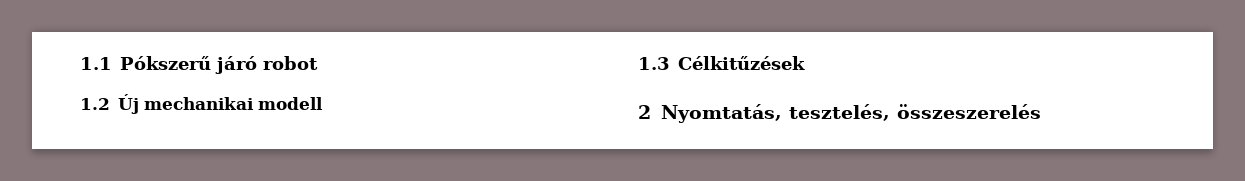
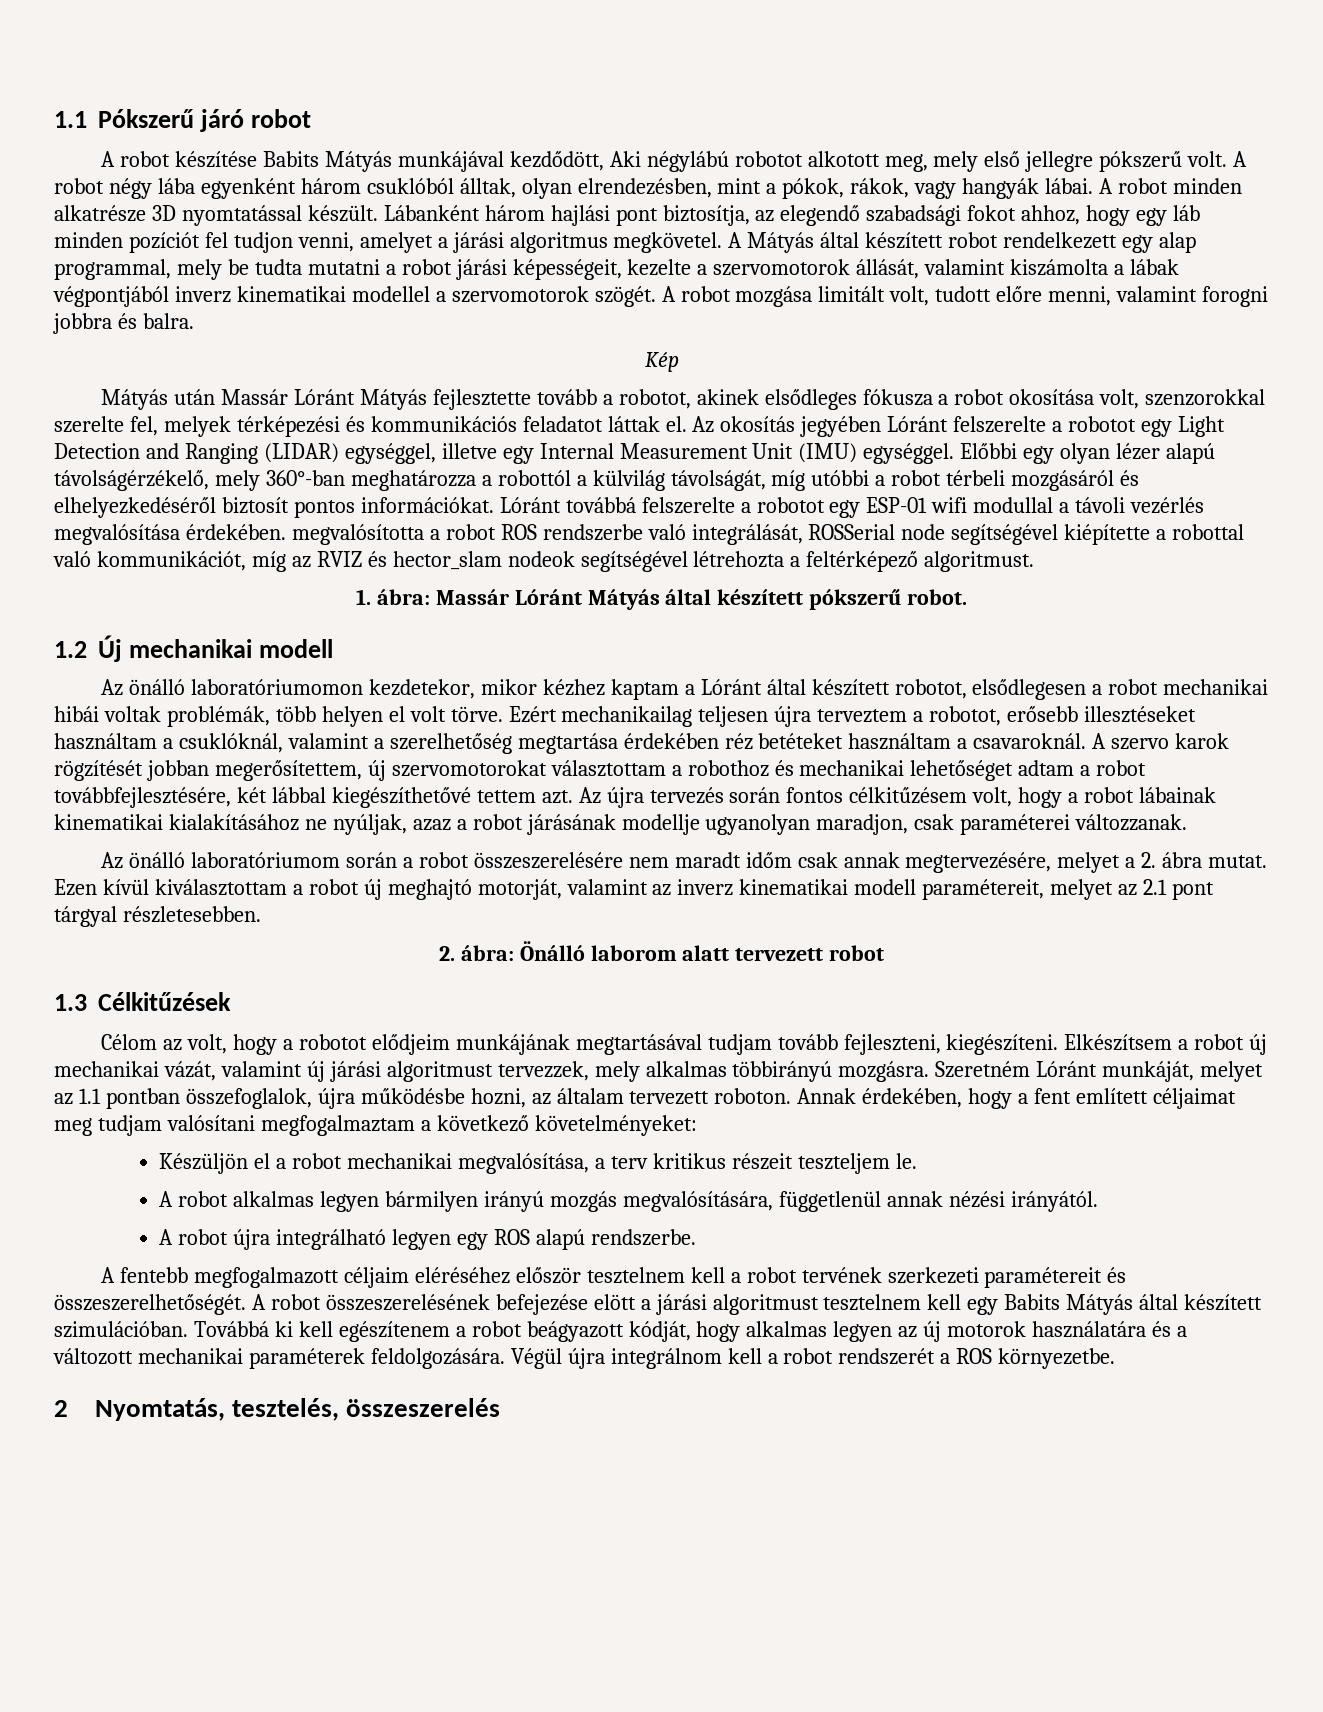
+ A robot készítése Babits Mátyás munkájával kezdődött, Aki négylábú robotot alkotott meg, mely első jellegre pókszerű volt. A robot négy lába egyenként három csuklóból álltak, olyan elrendezésben, mint a pókok, rákok, vagy hangyák lábai. A robot minden alkatrésze 3D nyomtatással készült. Lábanként három hajlási pont biztosítja, az elegendő szabadsági fokot ahhoz, hogy egy láb minden pozíciót fel tudjon venni, amelyet a járási algoritmus megkövetel. A Mátyás által készített robot rendelkezett egy alap programmal, mely be tudta mutatni a robot járási képességeit, kezelte a szervomotorok állását, valamint kiszámolta a lábak végpontjából inverz kinematikai modellel a szervomotorok szögét. A robot mozgása limitált volt, tudott előre menni, valamint forogni jobbra és balra.
+ Kép
+ Mátyás után Massár Lóránt Mátyás fejlesztette tovább a robotot, akinek elsődleges fókusza a robot okosítása volt, szenzorokkal szerelte fel, melyek térképezési és kommunikációs feladatot láttak el. Az okosítás jegyében Lóránt felszerelte a robotot egy Light Detection and Ranging (LIDAR) egységgel, illetve egy Internal Measurement Unit (IMU) egységgel. Előbbi egy olyan lézer alapú távolságérzékelő, mely 360°-ban meghatározza a robottól a külvilág távolságát, míg utóbbi a robot térbeli mozgásáról és elhelyezkedéséről biztosít pontos információkat. Lóránt továbbá felszerelte a robotot egy ESP-01 wifi modullal a távoli vezérlés megvalósítása érdekében. megvalósította a robot ROS rendszerbe való integrálását, ROSSerial node segítségével kiépítette a robottal való kommunikációt, míg az RVIZ és hector_slam nodeok segítségével létrehozta a feltérképező algoritmust.
+ 1. ábra: Massár Lóránt Mátyás által készített pókszerű robot.
  1.2 Új mechanikai modell
+ Az önálló laboratóriumomon kezdetekor, mikor kézhez kaptam a Lóránt által készített robotot, elsődlegesen a robot mechanikai hibái voltak problémák, több helyen el volt törve. Ezért mechanikailag teljesen újra terveztem a robotot, erősebb illesztéseket használtam a csuklóknál, valamint a szerelhetőség megtartása érdekében réz betéteket használtam a csavaroknál. A szervo karok rögzítését jobban megerősítettem, új szervomotorokat választottam a robothoz és mechanikai lehetőséget adtam a robot továbbfejlesztésére, két lábbal kiegészíthetővé tettem azt. Az újra tervezés során fontos célkitűzésem volt, hogy a robot lábainak kinematikai kialakításához ne nyúljak, azaz a robot járásának modellje ugyanolyan maradjon, csak paraméterei változzanak.
+ Az önálló laboratóriumom során a robot összeszerelésére nem maradt időm csak annak megtervezésére, melyet a 2. ábra mutat. Ezen kívül kiválasztottam a robot új meghajtó motorját, valamint az inverz kinematikai modell paramétereit, melyet az 2.1 pont tárgyal részletesebben.
+ 2. ábra: Önálló laborom alatt tervezett robot
  1.3 Célkitűzések
+ Célom az volt, hogy a robotot elődjeim munkájának megtartásával tudjam tovább fejleszteni, kiegészíteni. Elkészítsem a robot új mechanikai vázát, valamint új járási algoritmust tervezzek, mely alkalmas többirányú mozgásra. Szeretném Lóránt munkáját, melyet az 1.1 pontban összefoglalok, újra működésbe hozni, az általam tervezett roboton. Annak érdekében, hogy a fent említett céljaimat meg tudjam valósítani megfogalmaztam a következő követelményeket:
+ Készüljön el a robot mechanikai megvalósítása, a terv kritikus részeit teszteljem le.
+ A robot alkalmas legyen bármilyen irányú mozgás megvalósítására, függetlenül annak nézési irányától.
+ A robot újra integrálható legyen egy ROS alapú rendszerbe.
+ A fentebb megfogalmazott céljaim eléréséhez először tesztelnem kell a robot tervének szerkezeti paramétereit és összeszerelhetőségét. A robot összeszerelésének befejezése elött a járási algoritmust tesztelnem kell egy Babits Mátyás által készített szimulációban. Továbbá ki kell egészítenem a robot beágyazott kódját, hogy alkalmas legyen az új motorok használatára és a változott mechanikai paraméterek feldolgozására. Végül újra integrálnom kell a robot rendszerét a ROS környezetbe.

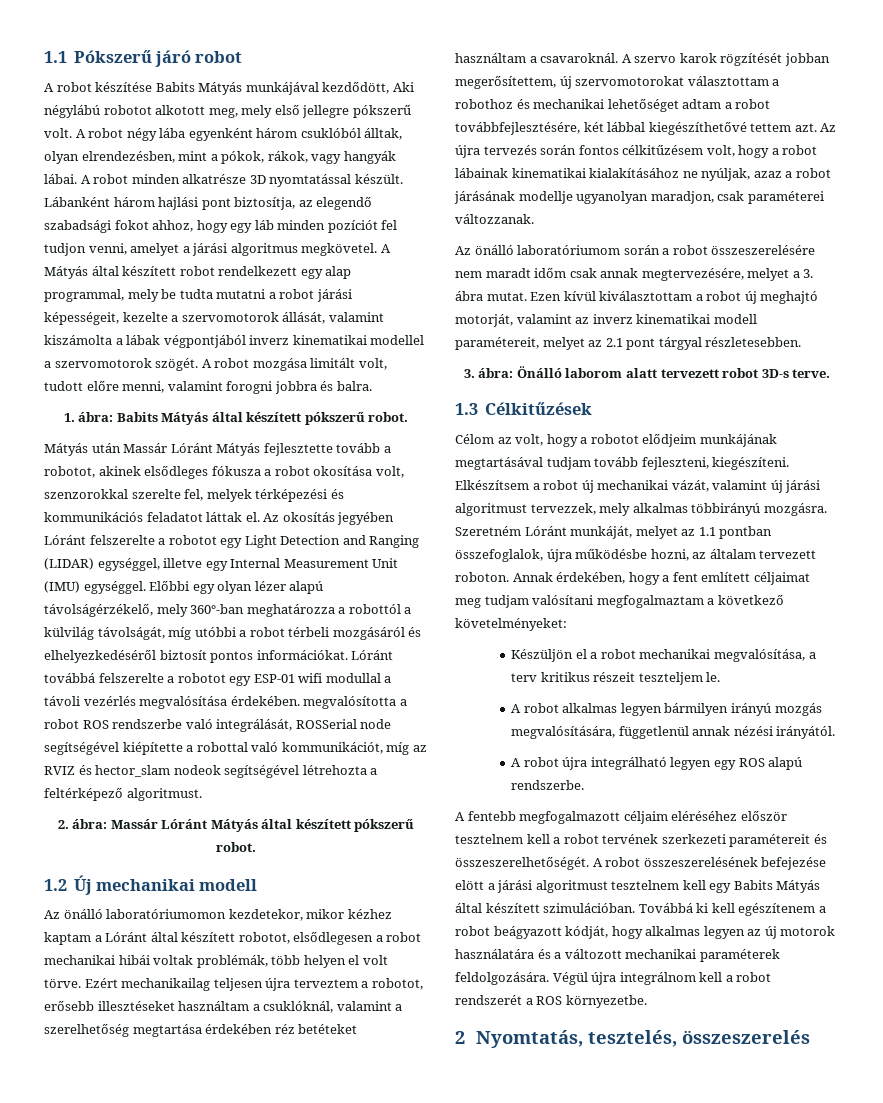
- Kép
+ 1. ábra: Babits Mátyás által készített pókszerű robot.
- 1. ábra: Massár Lóránt Mátyás által készített pókszerű robot.
+ 2. ábra: Massár Lóránt Mátyás által készített pókszerű robot.
- Az önálló laboratóriumom során a robot összeszerelésére nem maradt időm csak annak megtervezésére, melyet a 2. ábra mutat.
+ Az önálló laboratóriumom során a robot összeszerelésére nem maradt időm csak annak megtervezésére, melyet a 3. ábra mutat.
- 2. ábra: Önálló laborom alatt tervezett robot
+ 3. ábra: Önálló laborom alatt tervezett robot 3D-s terve.

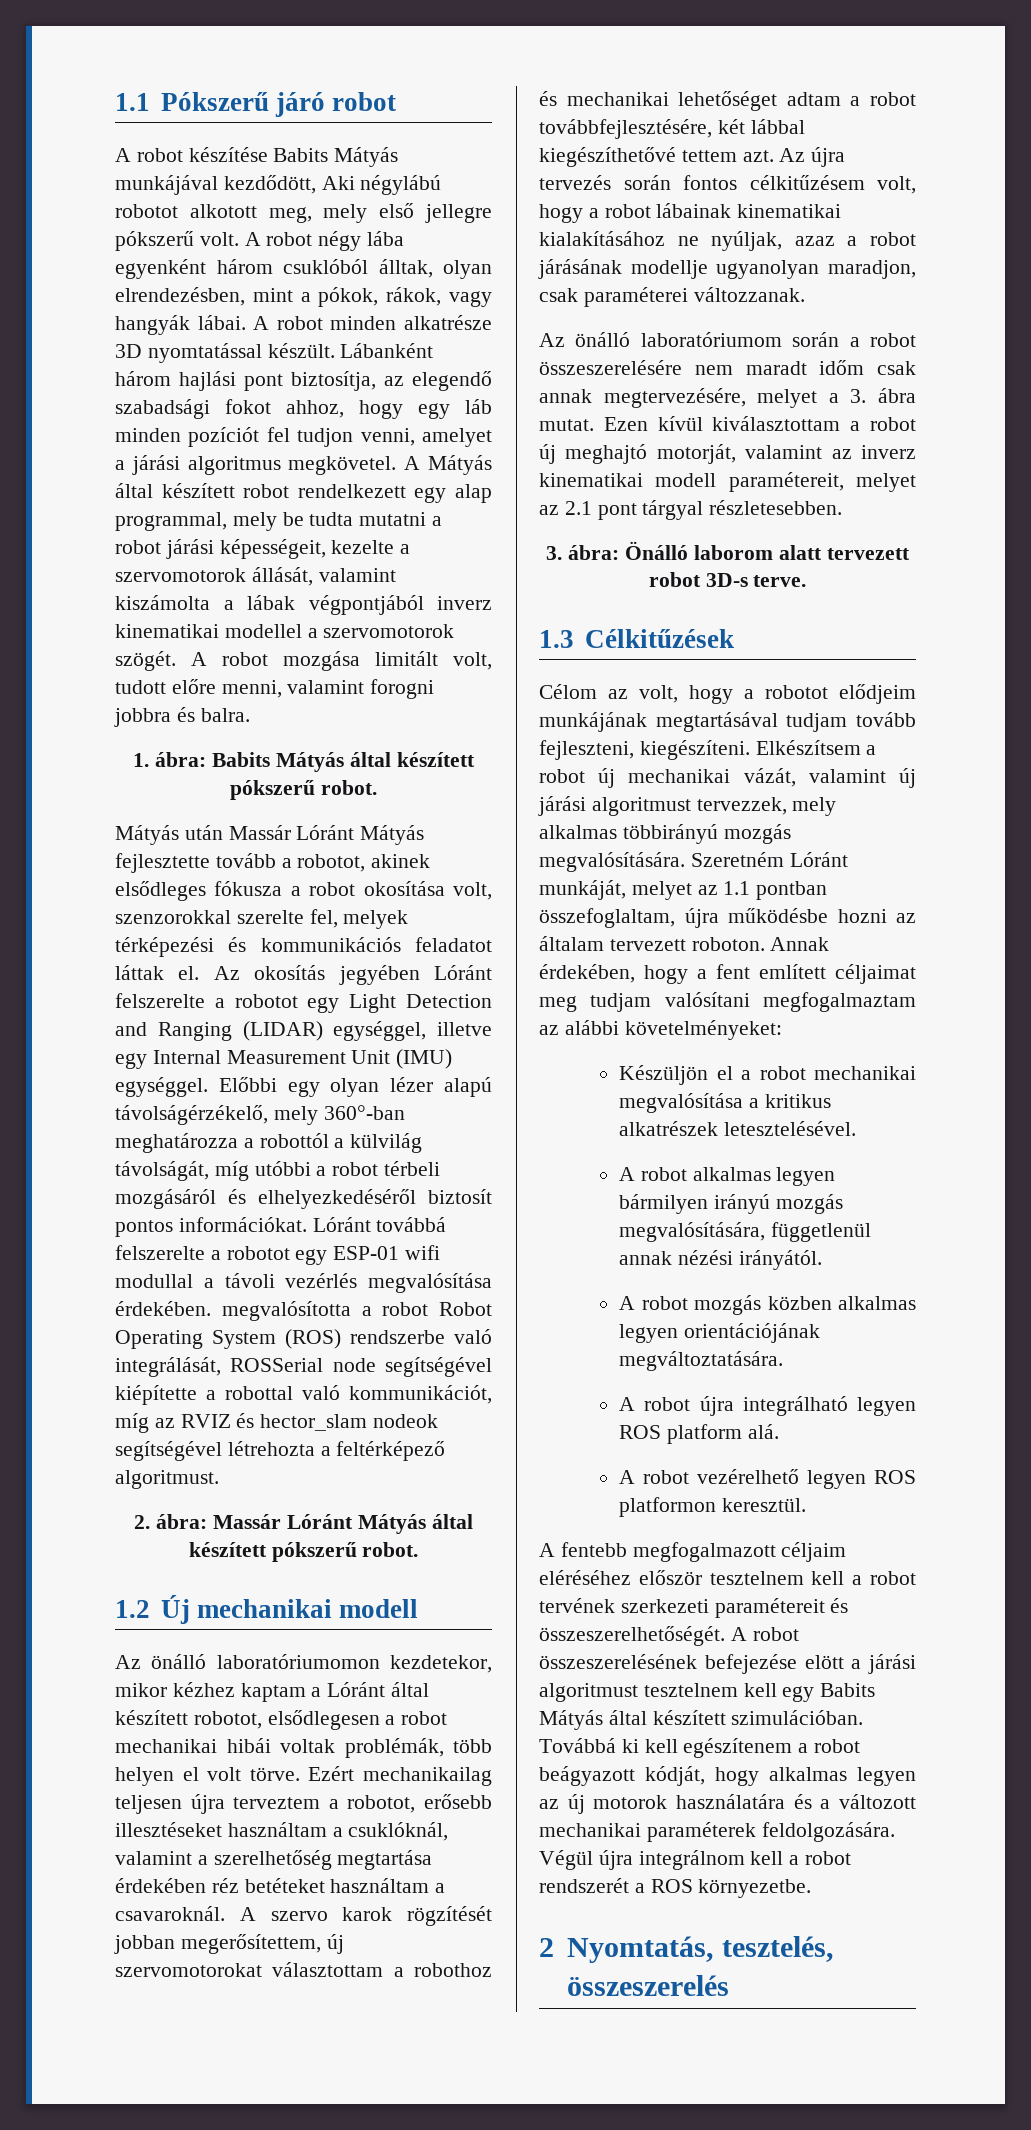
- Lóránt továbbá felszerelte a robotot egy ESP-01 wifi modullal a távoli vezérlés megvalósítása érdekében. megvalósította a robot ROS rendszerbe való integrálását, ROSSerial node segítségével kiépítette a robottal való kommunikációt, míg az RVIZ és hector_slam nodeok segítségével létrehozta a feltérképező algoritmust.
+ Lóránt továbbá felszerelte a robotot egy ESP-01 wifi modullal a távoli vezérlés megvalósítása érdekében. megvalósította a robot Robot Operating System (ROS) rendszerbe való integrálását, ROSSerial node segítségével kiépítette a robottal való kommunikációt, míg az RVIZ és hector_slam nodeok segítségével létrehozta a feltérképező algoritmust.
- Elkészítsem a robot új mechanikai vázát, valamint új járási algoritmust tervezzek, mely alkalmas többirányú mozgásra.
+ Elkészítsem a robot új mechanikai vázát, valamint új járási algoritmust tervezzek, mely alkalmas többirányú mozgás megvalósítására.
- Szeretném Lóránt munkáját, melyet az 1.1 pontban összefoglalok, újra működésbe hozni, az általam tervezett roboton.
+ Szeretném Lóránt munkáját, melyet az 1.1 pontban összefoglaltam, újra működésbe hozni az általam tervezett roboton.
- Annak érdekében, hogy a fent említett céljaimat meg tudjam valósítani megfogalmaztam a következő követelményeket:
+ Annak érdekében, hogy a fent említett céljaimat meg tudjam valósítani megfogalmaztam az alábbi követelményeket:
- Készüljön el a robot mechanikai megvalósítása, a terv kritikus részeit teszteljem le.
+ Készüljön el a robot mechanikai megvalósítása a kritikus alkatrészek letesztelésével.
+ A robot mozgás közben alkalmas legyen orientációjának megváltoztatására.
- A robot újra integrálható legyen egy ROS alapú rendszerbe.
+ A robot újra integrálható legyen ROS platform alá.
+ A robot vezérelhető legyen ROS platformon keresztül.

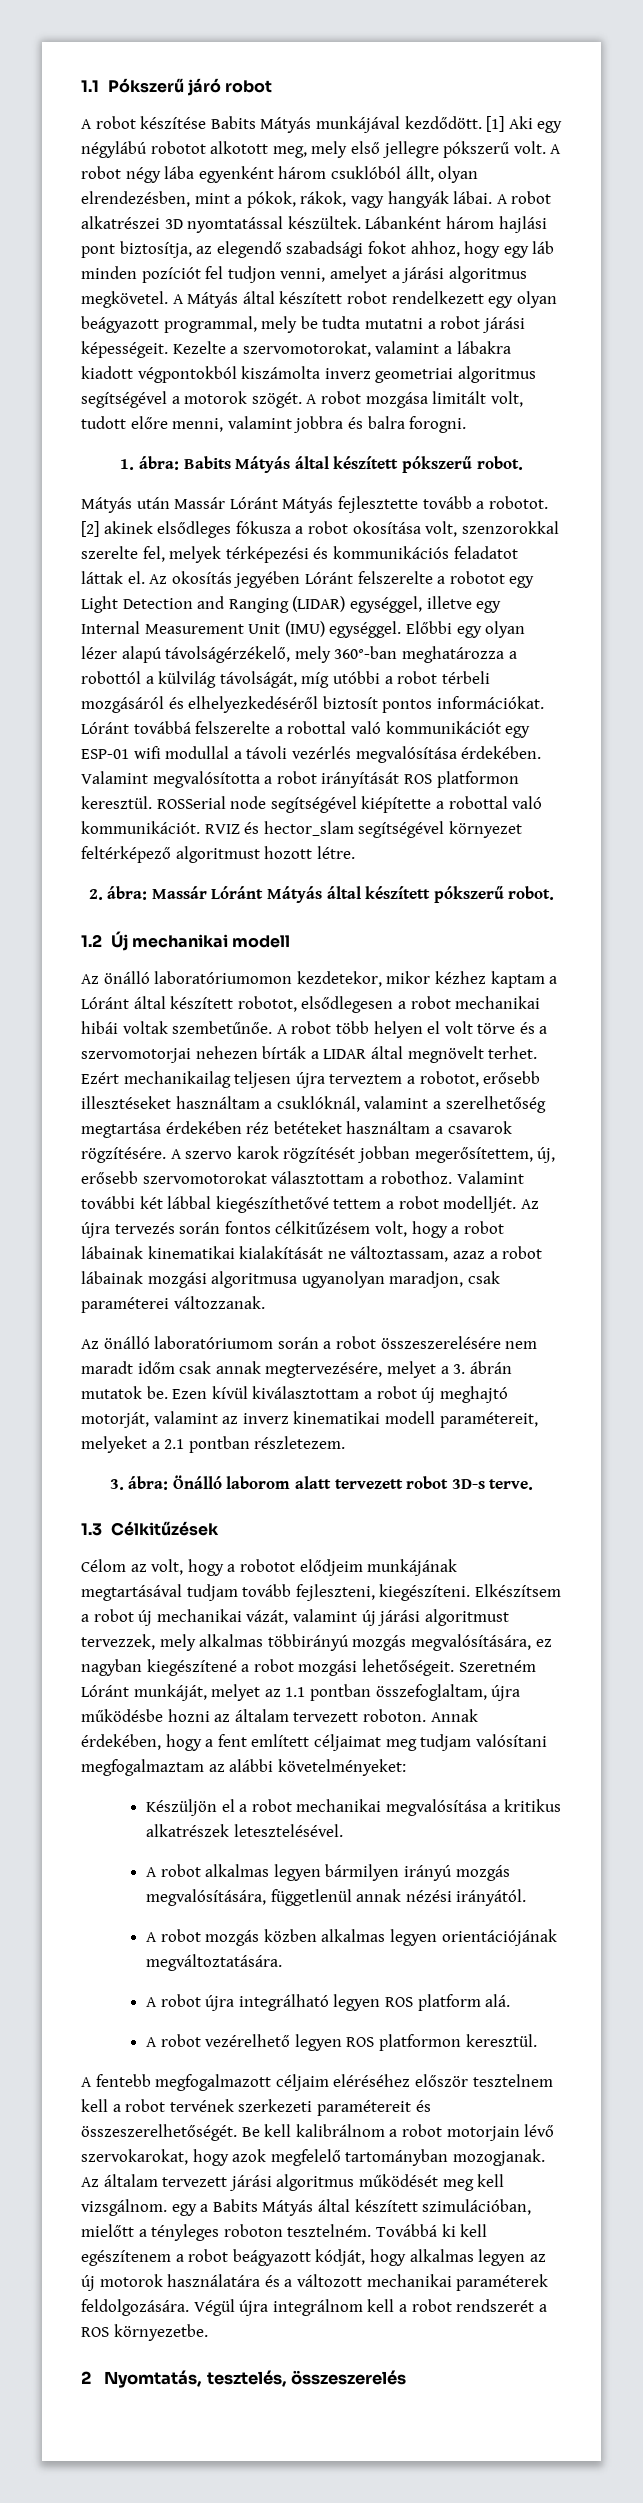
- A robot készítése Babits Mátyás munkájával kezdődött, Aki négylábú robotot alkotott meg, mely első jellegre pókszerű volt.
+ A robot készítése Babits Mátyás munkájával kezdődött. [1] Aki egy négylábú robotot alkotott meg, mely első jellegre pókszerű volt.
- A robot négy lába egyenként három csuklóból álltak, olyan elrendezésben, mint a pókok, rákok, vagy hangyák lábai.
+ A robot négy lába egyenként három csuklóból állt, olyan elrendezésben, mint a pókok, rákok, vagy hangyák lábai.
- A robot minden alkatrésze 3D nyomtatással készült.
+ A robot alkatrészei 3D nyomtatással készültek.
- A Mátyás által készített robot rendelkezett egy alap programmal, mely be tudta mutatni a robot járási képességeit, kezelte a szervomotorok állását, valamint kiszámolta a lábak végpontjából inverz kinematikai modellel a szervomotorok szögét.
+ A Mátyás által készített robot rendelkezett egy olyan beágyazott programmal, mely be tudta mutatni a robot járási képességeit. Kezelte a szervomotorokat, valamint a lábakra kiadott végpontokból kiszámolta inverz geometriai algoritmus segítségével a motorok szögét.
- A robot mozgása limitált volt, tudott előre menni, valamint forogni jobbra és balra.
+ A robot mozgása limitált volt, tudott előre menni, valamint jobbra és balra forogni.
- Mátyás után Massár Lóránt Mátyás fejlesztette tovább a robotot, akinek elsődleges fókusza a robot okosítása volt, szenzorokkal szerelte fel, melyek térképezési és kommunikációs feladatot láttak el.
+ Mátyás után Massár Lóránt Mátyás fejlesztette tovább a robotot. [2] akinek elsődleges fókusza a robot okosítása volt, szenzorokkal szerelte fel, melyek térképezési és kommunikációs feladatot láttak el.
- Lóránt továbbá felszerelte a robotot egy ESP-01 wifi modullal a távoli vezérlés megvalósítása érdekében. megvalósította a robot Robot Operating System (ROS) rendszerbe való integrálását, ROSSerial node segítségével kiépítette a robottal való kommunikációt, míg az RVIZ és hector_slam nodeok segítségével létrehozta a feltérképező algoritmust.
+ Lóránt továbbá felszerelte a robottal való kommunikációt egy ESP-01 wifi modullal a távoli vezérlés megvalósítása érdekében. Valamint megvalósította a robot irányítását ROS platformon keresztül. ROSSerial node segítségével kiépítette a robottal való kommunikációt. RVIZ és hector_slam segítségével környezet feltérképező algoritmust hozott létre.
- Az önálló laboratóriumomon kezdetekor, mikor kézhez kaptam a Lóránt által készített robotot, elsődlegesen a robot mechanikai hibái voltak problémák, több helyen el volt törve.
+ Az önálló laboratóriumomon kezdetekor, mikor kézhez kaptam a Lóránt által készített robotot, elsődlegesen a robot mechanikai hibái voltak szembetűnőe. A robot több helyen el volt törve és a szervomotorjai nehezen bírták a LIDAR által megnövelt terhet.
- Ezért mechanikailag teljesen újra terveztem a robotot, erősebb illesztéseket használtam a csuklóknál, valamint a szerelhetőség megtartása érdekében réz betéteket használtam a csavaroknál.
+ Ezért mechanikailag teljesen újra terveztem a robotot, erősebb illesztéseket használtam a csuklóknál, valamint a szerelhetőség megtartása érdekében réz betéteket használtam a csavarok rögzítésére.
- A szervo karok rögzítését jobban megerősítettem, új szervomotorokat választottam a robothoz és mechanikai lehetőséget adtam a robot továbbfejlesztésére, két lábbal kiegészíthetővé tettem azt.
+ A szervo karok rögzítését jobban megerősítettem, új, erősebb szervomotorokat választottam a robothoz. Valamint további két lábbal kiegészíthetővé tettem a robot modelljét.
- Az újra tervezés során fontos célkitűzésem volt, hogy a robot lábainak kinematikai kialakításához ne nyúljak, azaz a robot járásának modellje ugyanolyan maradjon, csak paraméterei változzanak.
+ Az újra tervezés során fontos célkitűzésem volt, hogy a robot lábainak kinematikai kialakítását ne változtassam, azaz a robot lábainak mozgási algoritmusa ugyanolyan maradjon, csak paraméterei változzanak.
- Az önálló laboratóriumom során a robot összeszerelésére nem maradt időm csak annak megtervezésére, melyet a 3. ábra mutat.
+ Az önálló laboratóriumom során a robot összeszerelésére nem maradt időm csak annak megtervezésére, melyet a 3. ábrán mutatok be.
- Ezen kívül kiválasztottam a robot új meghajtó motorját, valamint az inverz kinematikai modell paramétereit, melyet az 2.1 pont tárgyal részletesebben.
+ Ezen kívül kiválasztottam a robot új meghajtó motorját, valamint az inverz kinematikai modell paramétereit, melyeket a 2.1 pontban részletezem.
- Elkészítsem a robot új mechanikai vázát, valamint új járási algoritmust tervezzek, mely alkalmas többirányú mozgás megvalósítására.
+ Elkészítsem a robot új mechanikai vázát, valamint új járási algoritmust tervezzek, mely alkalmas többirányú mozgás megvalósítására, ez nagyban kiegészítené a robot mozgási lehetőségeit.
- A robot összeszerelésének befejezése elött a járási algoritmust tesztelnem kell egy Babits Mátyás által készített szimulációban.
+ Be kell kalibrálnom a robot motorjain lévő szervokarokat, hogy azok megfelelő tartományban mozogjanak. Az általam tervezett járási algoritmus működését meg kell vizsgálnom. egy a Babits Mátyás által készített szimulációban, mielőtt a tényleges roboton tesztelném.

